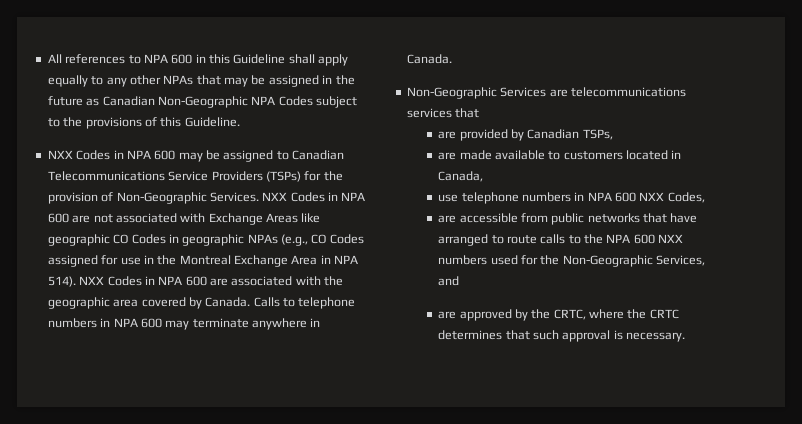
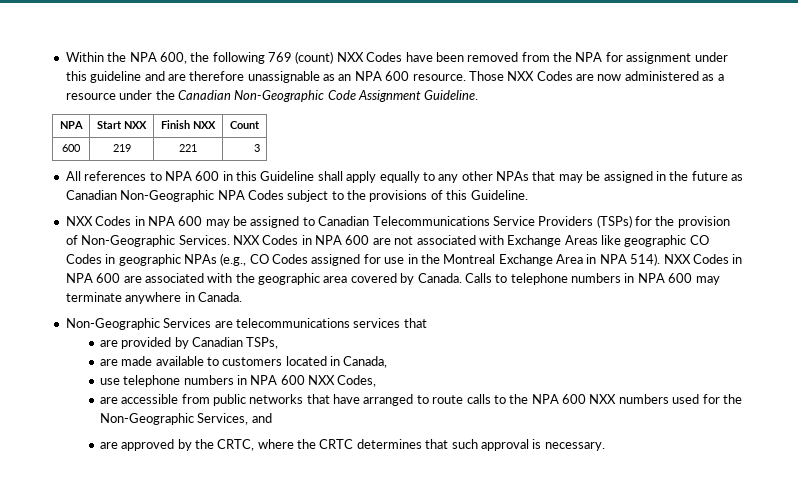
+ Within the NPA 600, the following 769 (count) NXX Codes have been removed from the NPA for assignment under this guideline and are therefore unassignable as an NPA 600 resource. Those NXX Codes are now administered as a resource under the Canadian Non-Geographic Code Assignment Guideline.
+ NPA | Start NXX | Finish NXX | Count
+ 600 | 219 | 221 | 3

